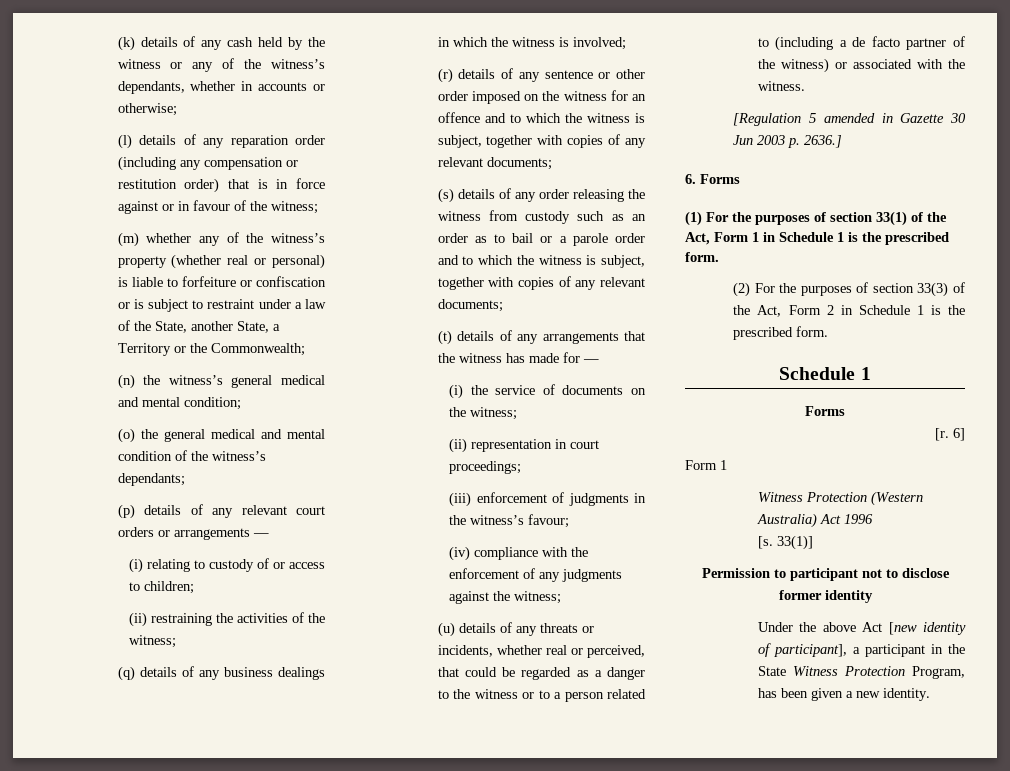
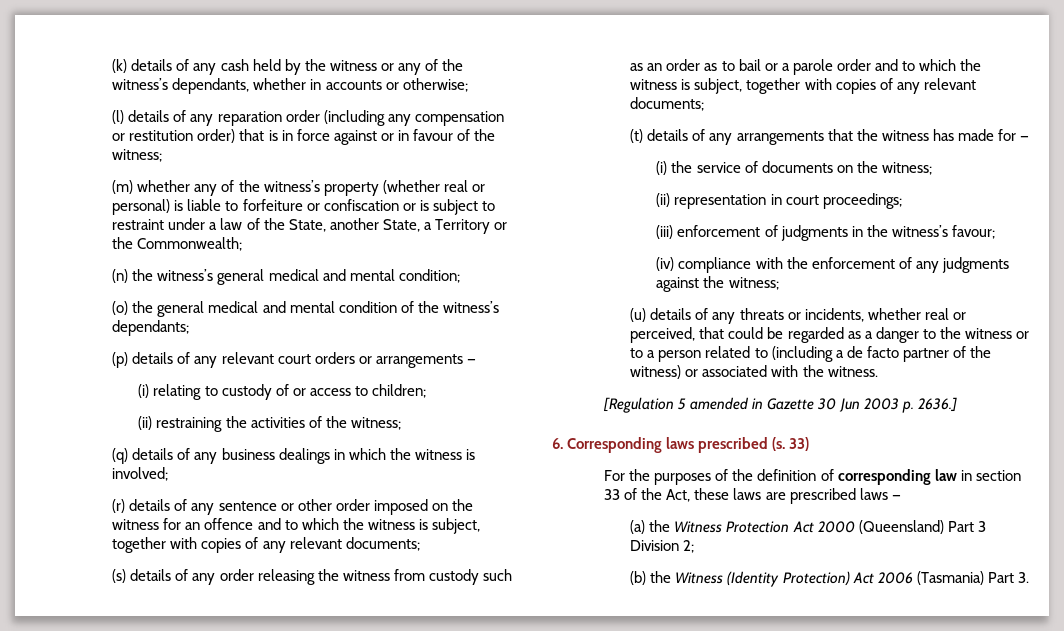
- 6. Forms
- (1) For the purposes of section 33(1) of the Act, Form 1 in Schedule 1 is the prescribed form.
- (2) For the purposes of section 33(3) of the Act, Form 2 in Schedule 1 is the prescribed form.
- Schedule 1
- Forms
- [r. 6]
- Form 1
- Witness Protection (Western Australia) Act 1996
- [s. 33(1)]
- Permission to participant not to disclose former identity
- Under the above Act [new identity of participant], a participant in the State Witness Protection Program, has been given a new identity.
+ 6. Corresponding laws prescribed (s. 33)
+ For the purposes of the definition of corresponding law in section 33 of the Act, these laws are prescribed laws —
+ (a) the Witness Protection Act 2000 (Queensland) Part 3 Division 2;
+ (b) the Witness (Identity Protection) Act 2006 (Tasmania) Part 3.

